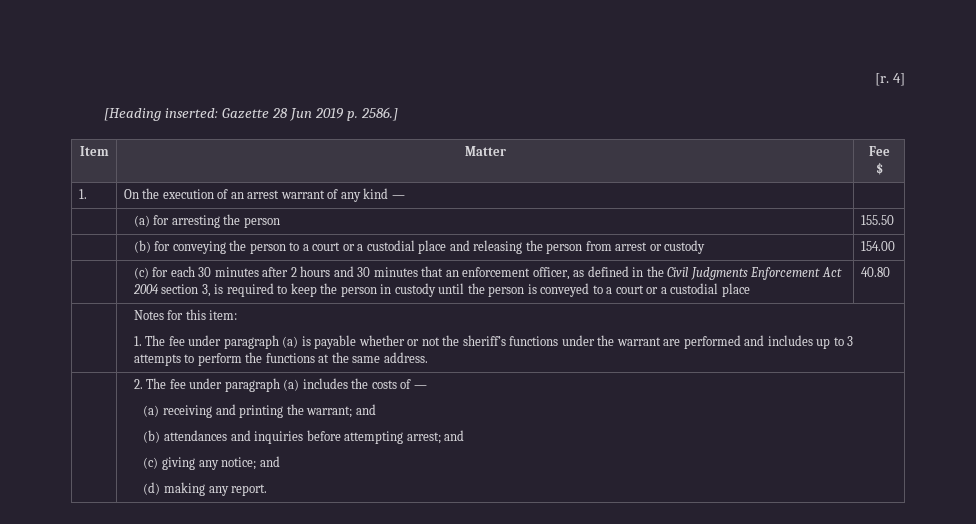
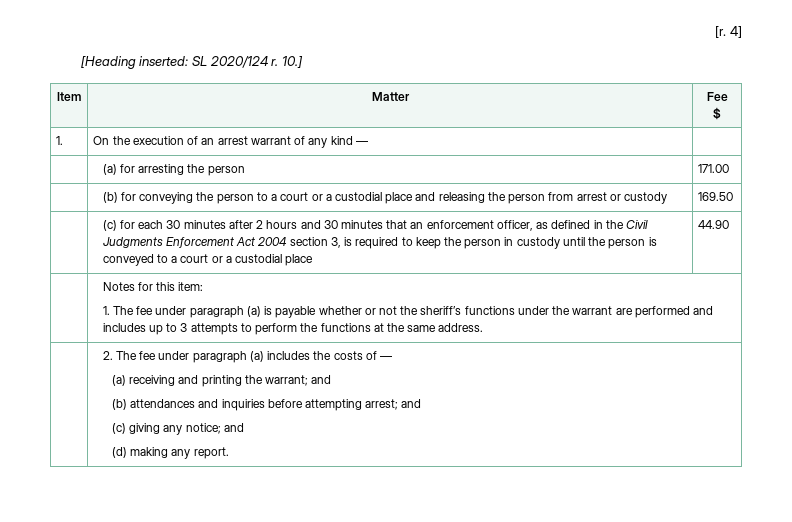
- [Heading inserted: Gazette 28 Jun 2019 p. 2586.]
+ [Heading inserted: SL 2020/124 r. 10.]
- | (a) for arresting the person | 155.50
+ | (a) for arresting the person | 171.00
- | (b) for conveying the person to a court or a custodial place and releasing the person from arrest or custody | 154.00
+ | (b) for conveying the person to a court or a custodial place and releasing the person from arrest or custody | 169.50
- 40.80
+ 44.90

